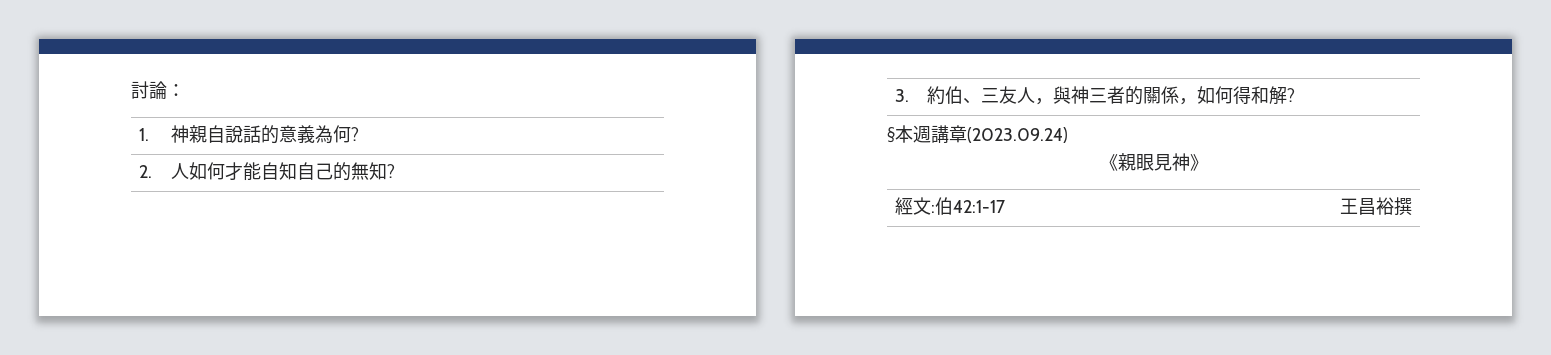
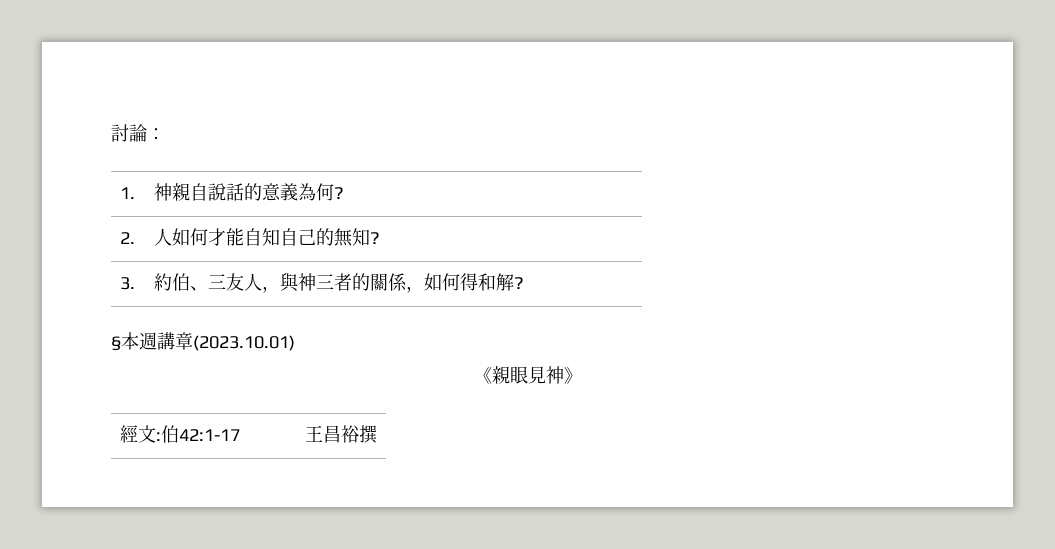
- §本週講章(2023.09.24)
+ §本週講章(2023.10.01)

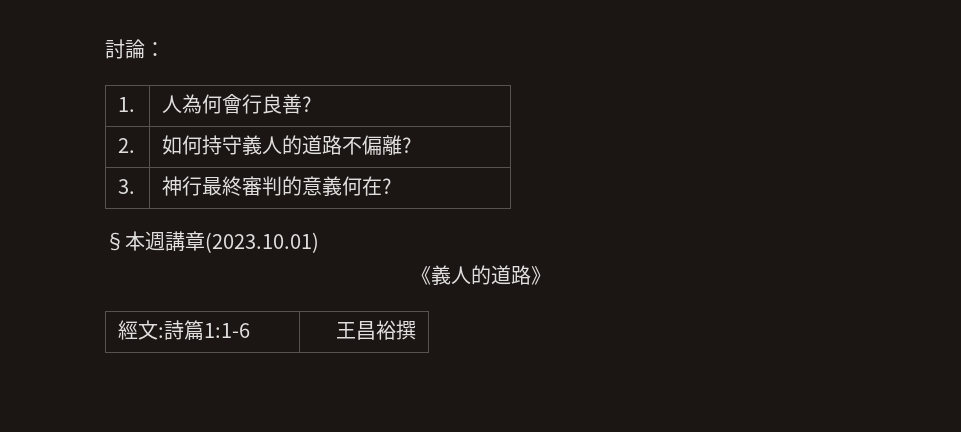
- 1. | 神親自說話的意義為何?
- 2. | 人如何才能自知自己的無知?
- 3. | 約伯、三友人，與神三者的關係，如何得和解?
+ 1. | 人為何會行良善?
+ 2. | 如何持守義人的道路不偏離?
+ 3. | 神行最終審判的意義何在?
- 《親眼見神》
+ 《義人的道路》
- 經文:伯42:1-17 | 王昌裕撰
+ 經文:詩篇1:1-6 | 王昌裕撰

